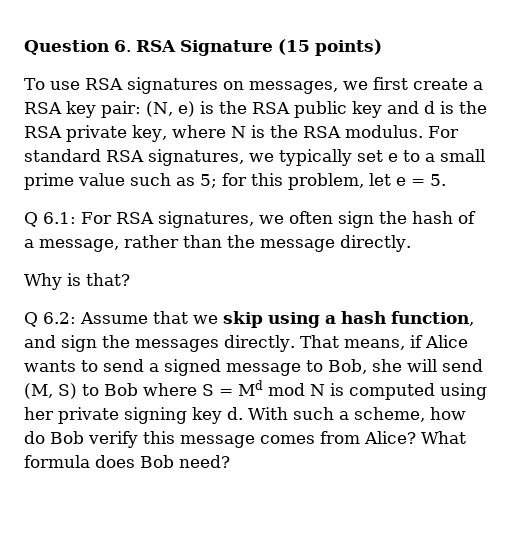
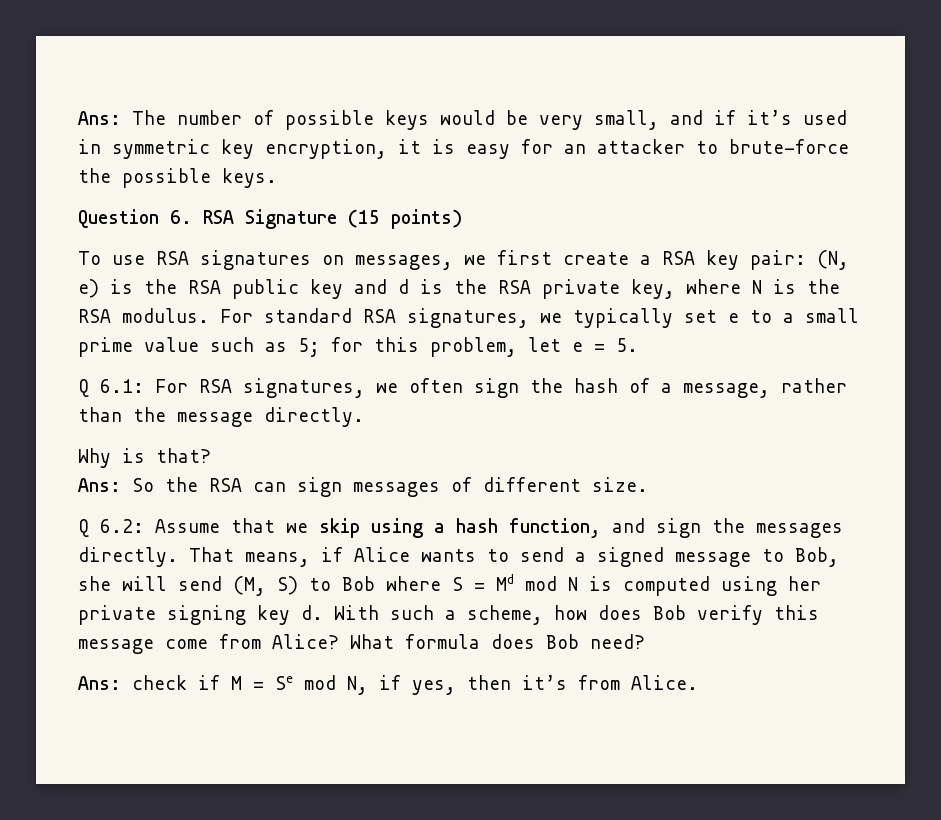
+ Ans: The number of possible keys would be very small, and if it’s used in symmetric key encryption, it is easy for an attacker to brute-force the possible keys.
+ Ans: So the RSA can sign messages of different size.
- With such a scheme, how do Bob verify this message comes from Alice?
+ With such a scheme, how does Bob verify this message come from Alice?
+ Ans: check if M = Se mod N, if yes, then it’s from Alice.

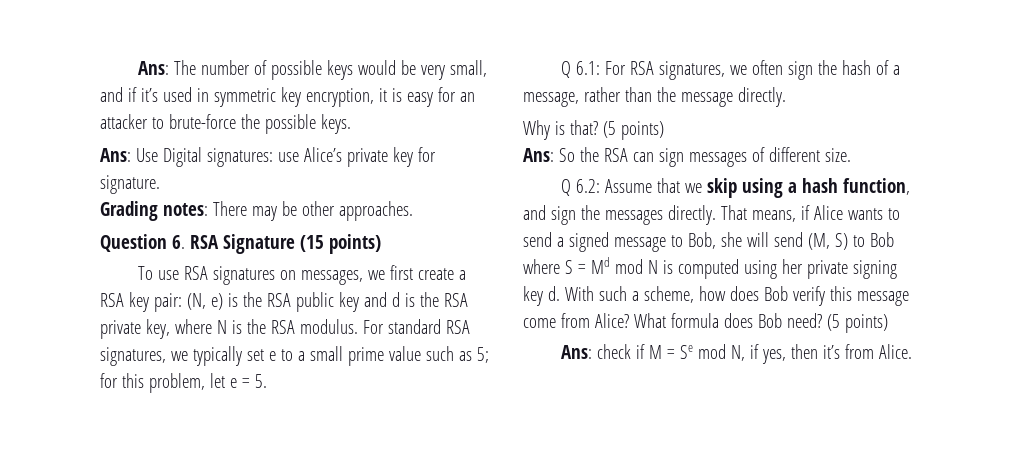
+ Ans: Use Digital signatures: use Alice’s private key for signature.
+ Grading notes: There may be other approaches.
- Why is that?
+ Why is that? (5 points)
- What formula does Bob need?
+ What formula does Bob need? (5 points)

